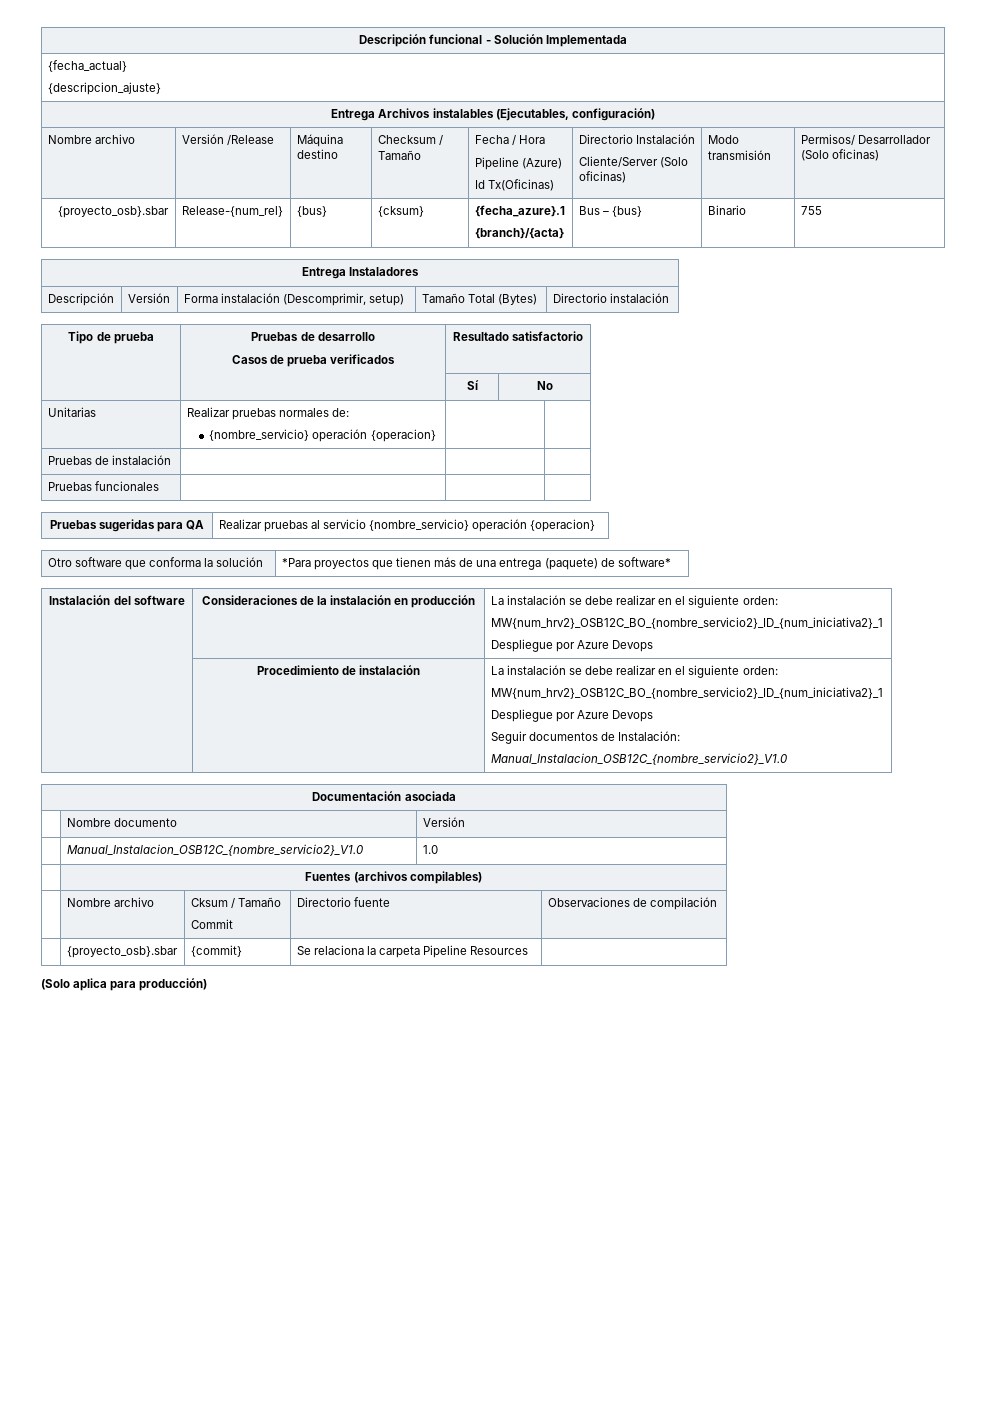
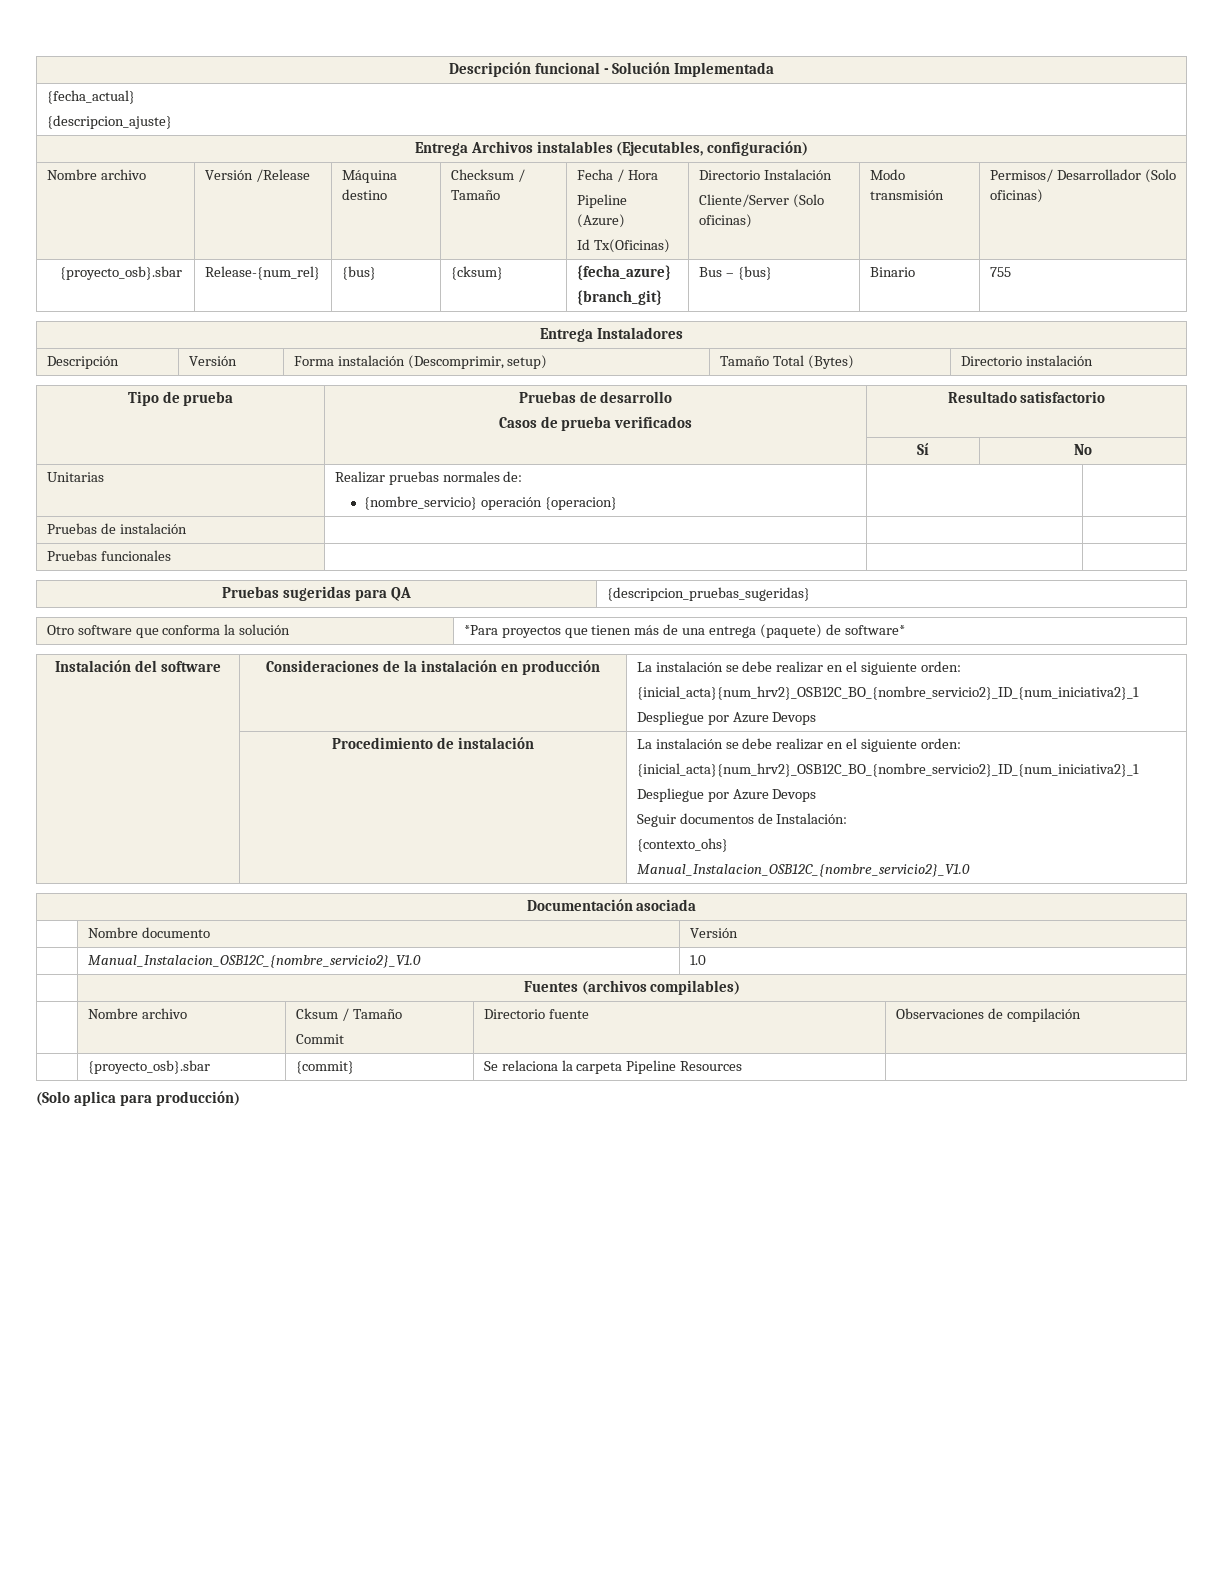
- {proyecto_osb}.sbar | Release-{num_rel} | {bus} | {cksum} | {fecha_azure}.1
- {branch}/{acta} | Bus – {bus} | Binario | 755
+ {proyecto_osb}.sbar | Release-{num_rel} | {bus} | {cksum} | {fecha_azure}
+ {branch_git} | Bus – {bus} | Binario | 755
- Pruebas sugeridas para QA | Realizar pruebas al servicio {nombre_servicio} operación {operacion}
+ Pruebas sugeridas para QA | {descripcion_pruebas_sugeridas}
  Instalación del software | Consideraciones de la instalación en producción | La instalación se debe realizar en el siguiente orden:
- MW{num_hrv2}_OSB12C_BO_{nombre_servicio2}_ID_{num_iniciativa2}_1
+ {inicial_acta}{num_hrv2}_OSB12C_BO_{nombre_servicio2}_ID_{num_iniciativa2}_1
  | Procedimiento de instalación | La instalación se debe realizar en el siguiente orden:
- MW{num_hrv2}_OSB12C_BO_{nombre_servicio2}_ID_{num_iniciativa2}_1
+ {inicial_acta}{num_hrv2}_OSB12C_BO_{nombre_servicio2}_ID_{num_iniciativa2}_1
  Despliegue por Azure Devops
  Seguir documentos de Instalación:
+ {contexto_ohs}

